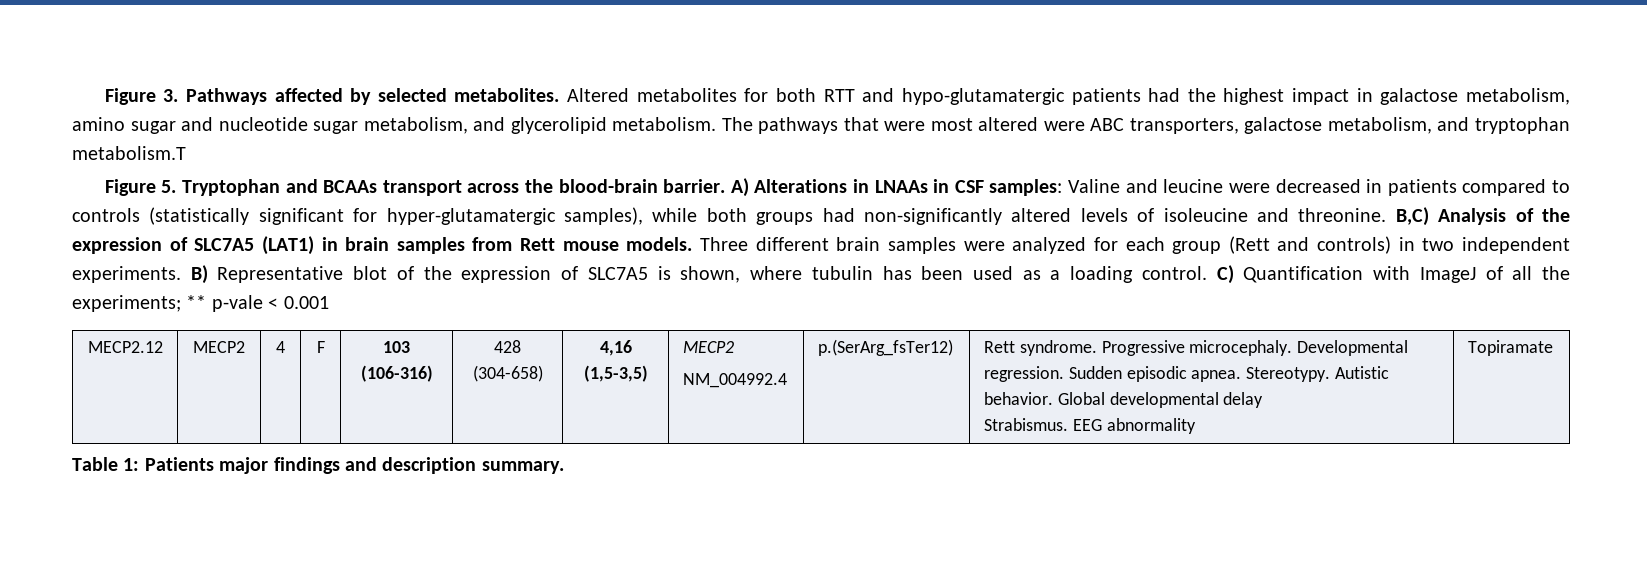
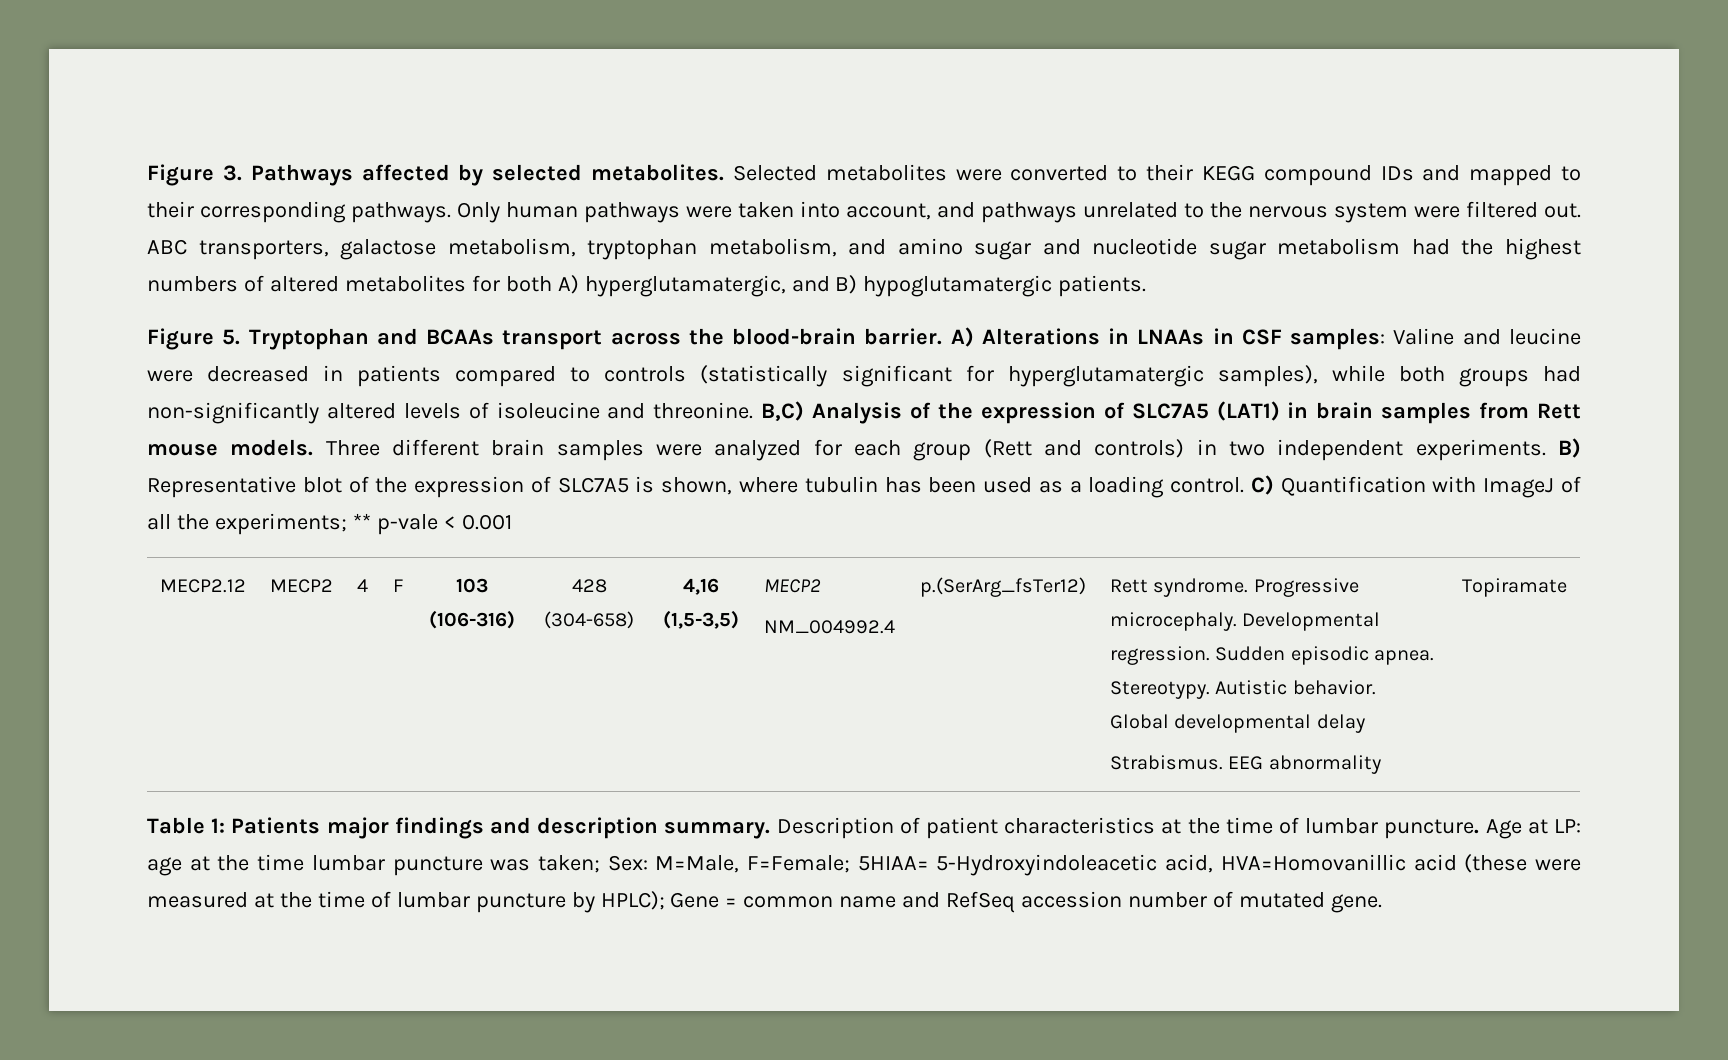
- Altered metabolites for both RTT and hypo-glutamatergic patients had the highest impact in galactose metabolism, amino sugar and nucleotide sugar metabolism, and glycerolipid metabolism. The pathways that were most altered were ABC transporters, galactose metabolism, and tryptophan metabolism.T
+ Selected metabolites were converted to their KEGG compound IDs and mapped to their corresponding pathways. Only human pathways were taken into account, and pathways unrelated to the nervous system were filtered out. ABC transporters, galactose metabolism, tryptophan metabolism, and amino sugar and nucleotide sugar metabolism had the highest numbers of altered metabolites for both A) hyperglutamatergic, and B) hypoglutamatergic patients.
- A) Alterations in LNAAs in CSF samples: Valine and leucine were decreased in patients compared to controls (statistically significant for hyper-glutamatergic samples), while both groups had non-significantly altered levels of isoleucine and threonine.
+ A) Alterations in LNAAs in CSF samples: Valine and leucine were decreased in patients compared to controls (statistically significant for hyperglutamatergic samples), while both groups had non-significantly altered levels of isoleucine and threonine.
+ Description of patient characteristics at the time of lumbar puncture. Age at LP: age at the time lumbar puncture was taken; Sex: M=Male, F=Female; 5HIAA= 5-Hydroxyindoleacetic acid, HVA=Homovanillic acid (these were measured at the time of lumbar puncture by HPLC); Gene = common name and RefSeq accession number of mutated gene.

